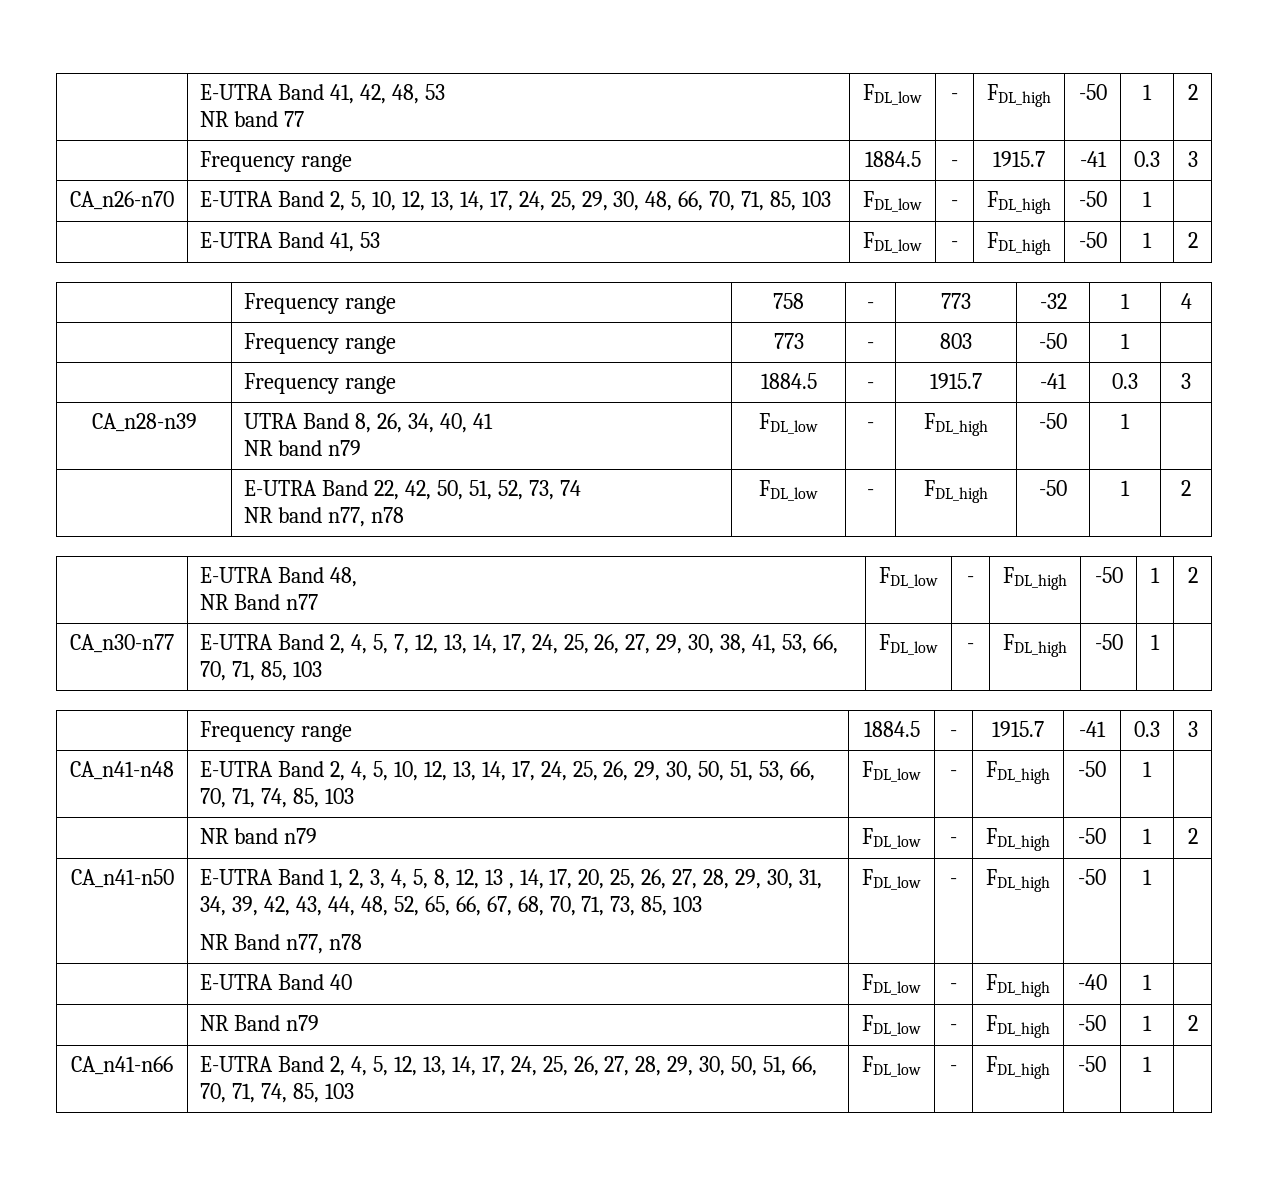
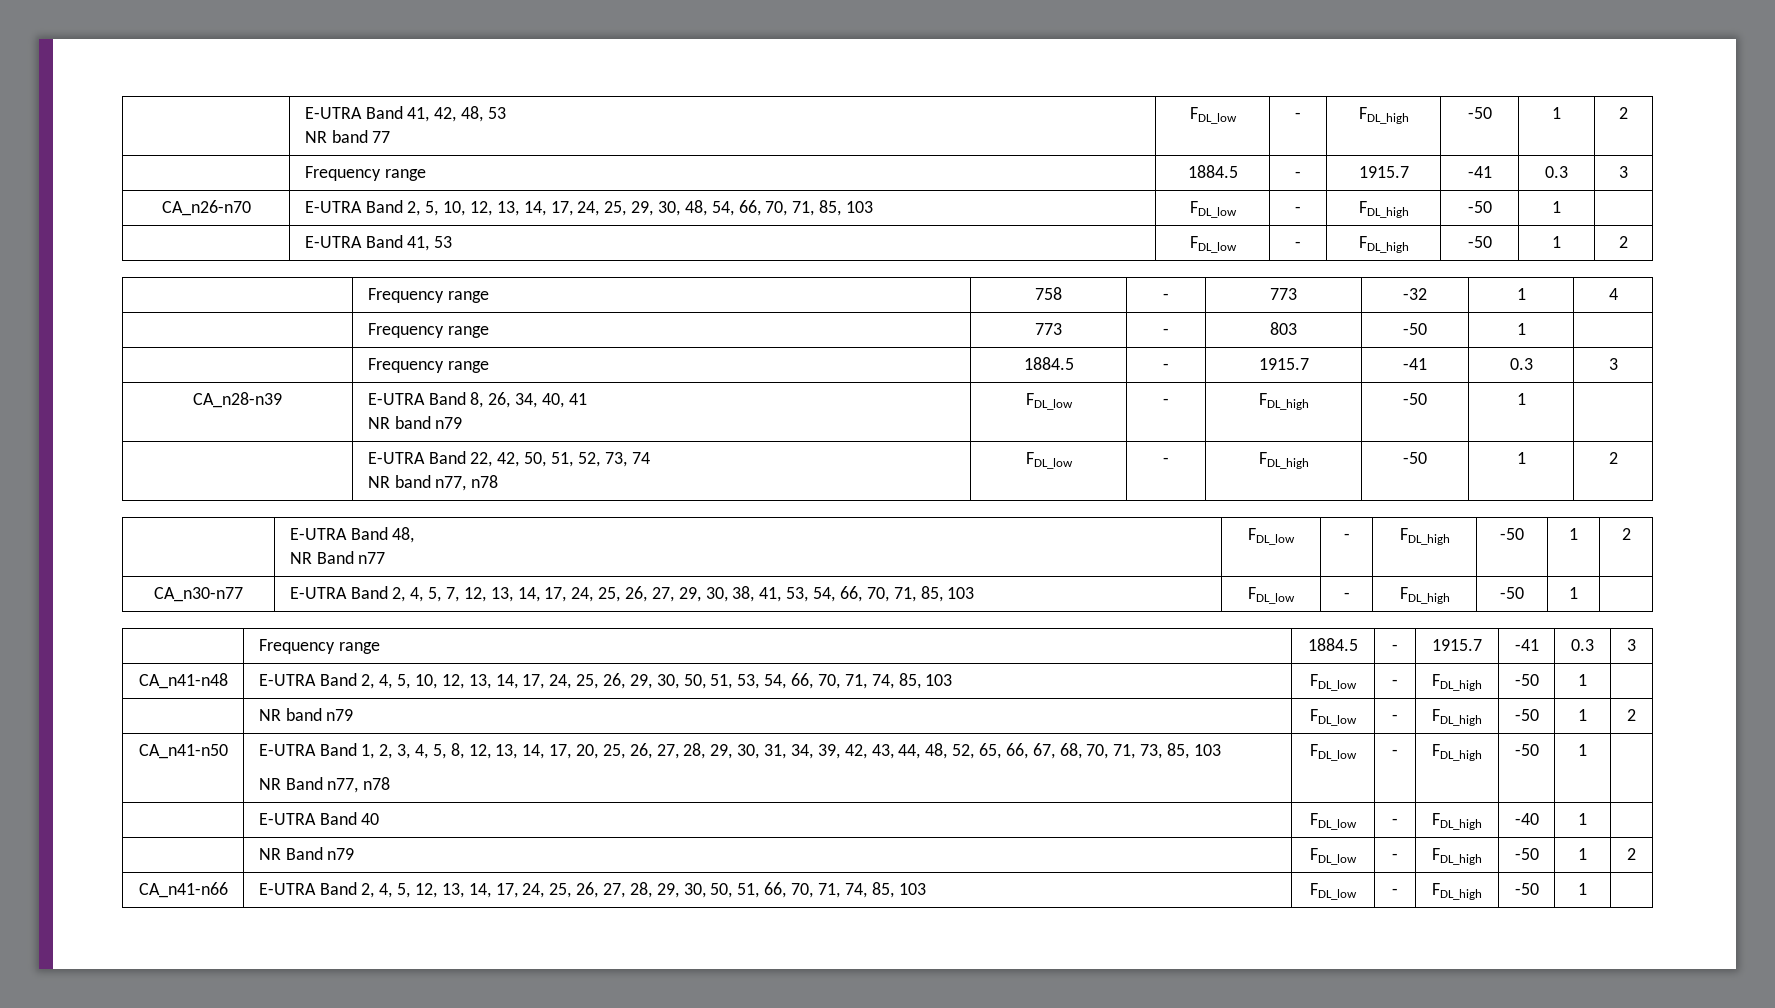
- CA_n26-n70 | E-UTRA Band 2, 5, 10, 12, 13, 14, 17, 24, 25, 29, 30, 48, 66, 70, 71, 85, 103 | FDL_low | - | FDL_high | -50 | 1 |
+ CA_n26-n70 | E-UTRA Band 2, 5, 10, 12, 13, 14, 17, 24, 25, 29, 30, 48, 54, 66, 70, 71, 85, 103 | FDL_low | - | FDL_high | -50 | 1 |
- CA_n28-n39 | UTRA Band 8, 26, 34, 40, 41
+ CA_n28-n39 | E-UTRA Band 8, 26, 34, 40, 41
- CA_n30-n77 | E-UTRA Band 2, 4, 5, 7, 12, 13, 14, 17, 24, 25, 26, 27, 29, 30, 38, 41, 53, 66, 70, 71, 85, 103 | FDL_low | - | FDL_high | -50 | 1 |
+ CA_n30-n77 | E-UTRA Band 2, 4, 5, 7, 12, 13, 14, 17, 24, 25, 26, 27, 29, 30, 38, 41, 53, 54, 66, 70, 71, 85, 103 | FDL_low | - | FDL_high | -50 | 1 |
- CA_n41-n48 | E-UTRA Band 2, 4, 5, 10, 12, 13, 14, 17, 24, 25, 26, 29, 30, 50, 51, 53, 66, 70, 71, 74, 85, 103 | FDL_low | - | FDL_high | -50 | 1 |
+ CA_n41-n48 | E-UTRA Band 2, 4, 5, 10, 12, 13, 14, 17, 24, 25, 26, 29, 30, 50, 51, 53, 54, 66, 70, 71, 74, 85, 103 | FDL_low | - | FDL_high | -50 | 1 |
- E-UTRA Band 1, 2, 3, 4, 5, 8, 12, 13 , 14, 17, 20, 25, 26, 27, 28, 29, 30, 31, 34, 39, 42, 43, 44, 48, 52, 65, 66, 67, 68, 70, 71, 73, 85, 103
+ E-UTRA Band 1, 2, 3, 4, 5, 8, 12, 13, 14, 17, 20, 25, 26, 27, 28, 29, 30, 31, 34, 39, 42, 43, 44, 48, 52, 65, 66, 67, 68, 70, 71, 73, 85, 103

